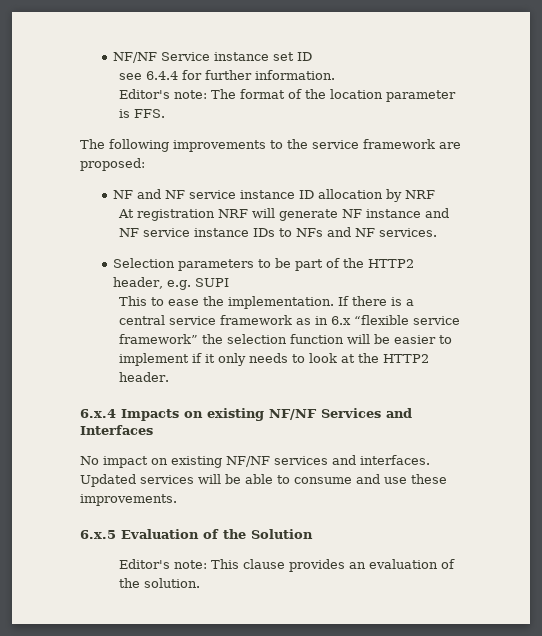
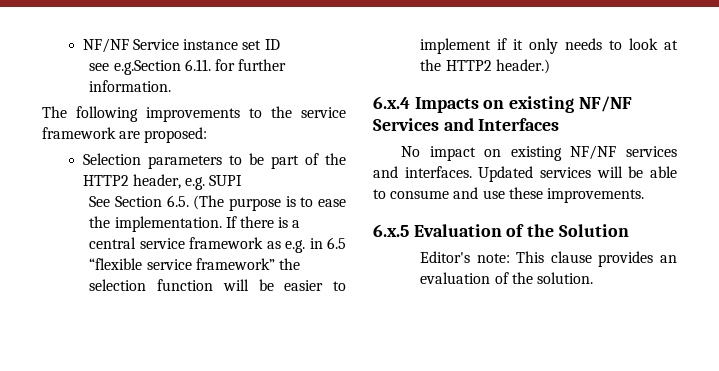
- see 6.4.4 for further information.
+ see e.g.Section 6.11. for further information.
- Editor's note: The format of the location parameter is FFS.
- NF and NF service instance ID allocation by NRF
- At registration NRF will generate NF instance and NF service instance IDs to NFs and NF services.
- This to ease the implementation.
+ See Section 6.5. (The purpose is to ease the implementation.
- If there is a central service framework as in 6.x “flexible service framework” the selection function will be easier to implement if it only needs to look at the HTTP2 header.
+ If there is a central service framework as e.g. in 6.5 “flexible service framework” the selection function will be easier to implement if it only needs to look at the HTTP2 header.)

